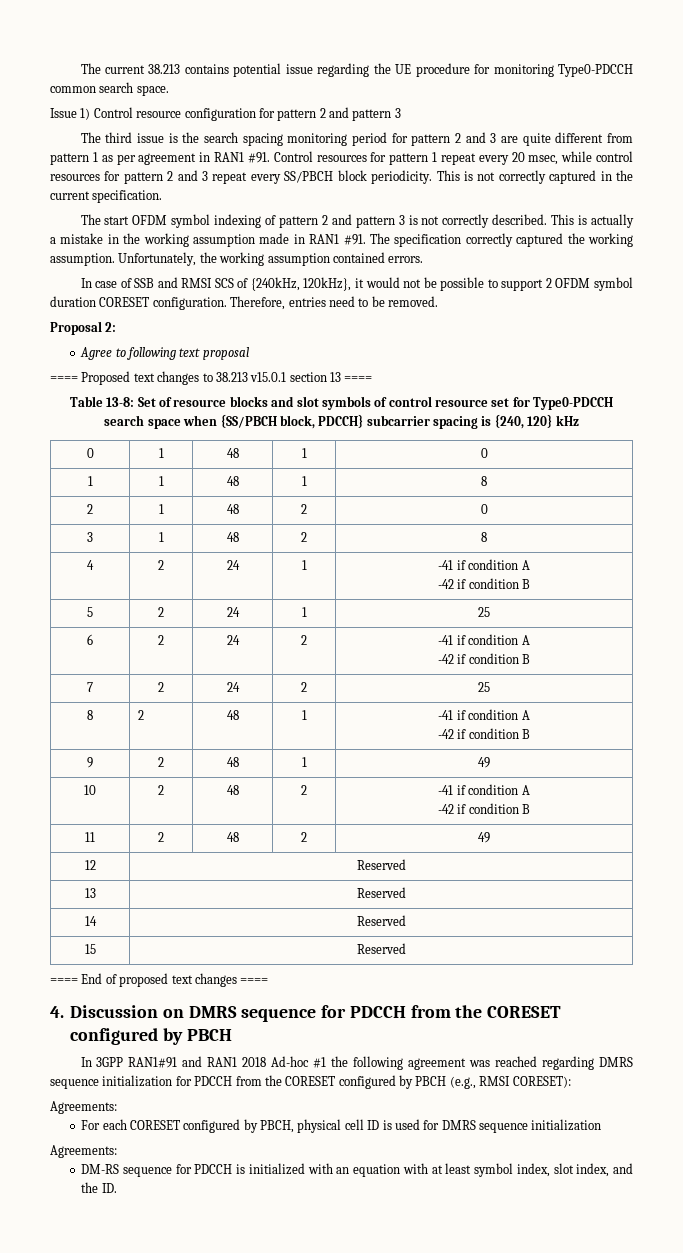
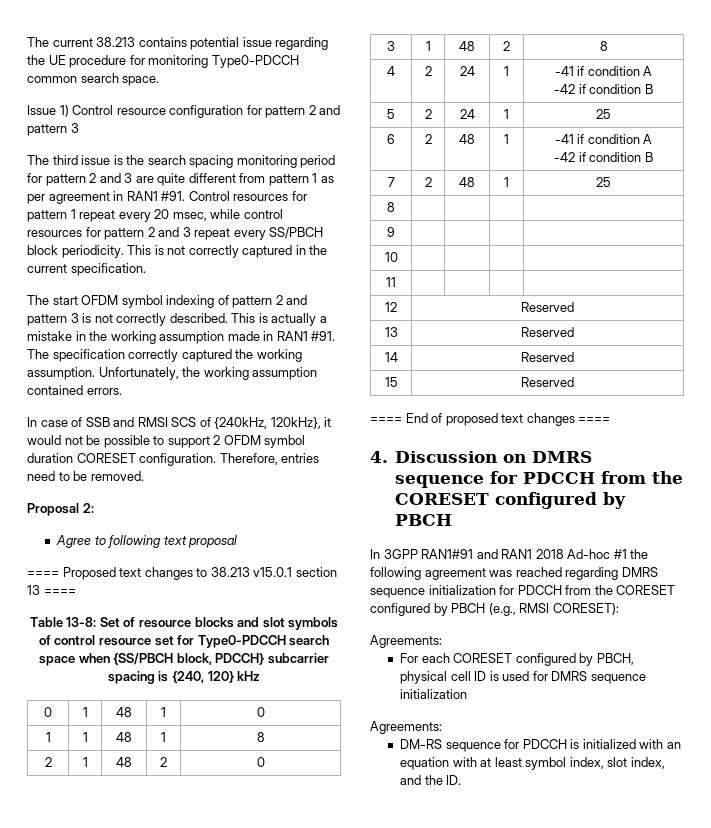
- 6 | 2 | 24 | 2 | -41 if condition A
+ 6 | 2 | 48 | 1 | -41 if condition A
- 7 | 2 | 24 | 2 | 25
+ 7 | 2 | 48 | 1 | 25
- 8 | 2 | 48 | 1 | -41 if condition A
- -42 if condition B
- 9 | 2 | 48 | 1 | 49
- 10 | 2 | 48 | 2 | -41 if condition A
- -42 if condition B
- 11 | 2 | 48 | 2 | 49
+ 8 | | | |
+ 9 | | | |
+ 10 | | | |
+ 11 | | | |

